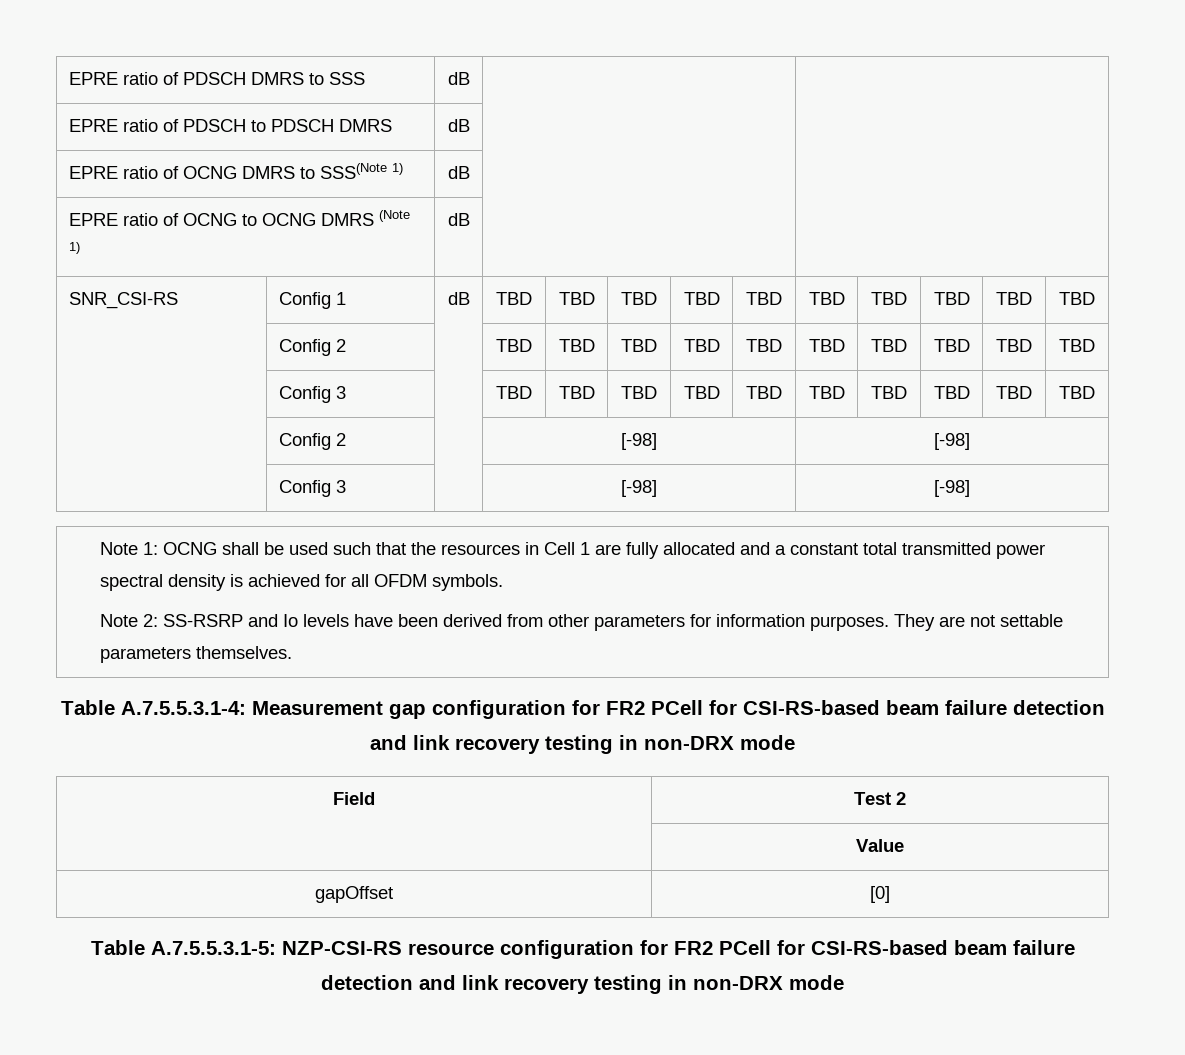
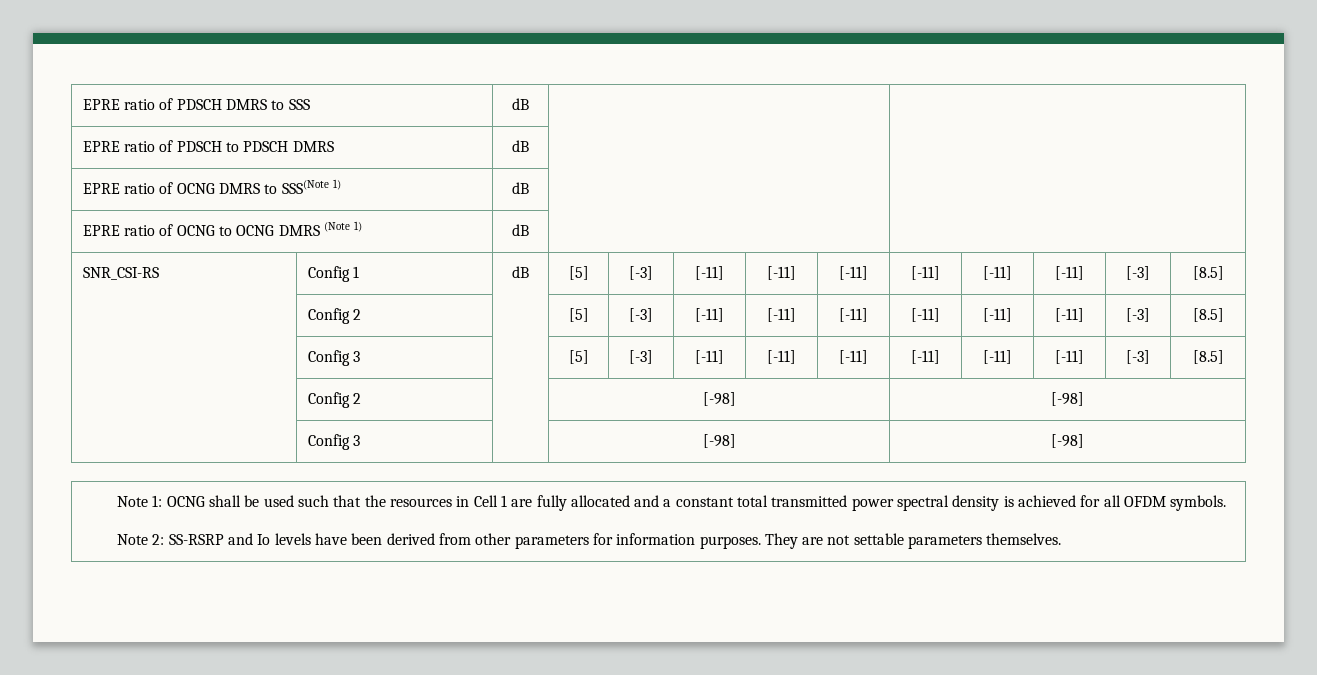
- SNR_CSI-RS | Config 1 | dB | TBD | TBD | TBD | TBD | TBD | TBD | TBD | TBD | TBD | TBD
- | Config 2 | | TBD | TBD | TBD | TBD | TBD | TBD | TBD | TBD | TBD | TBD
- | Config 3 | | TBD | TBD | TBD | TBD | TBD | TBD | TBD | TBD | TBD | TBD
+ SNR_CSI-RS | Config 1 | dB | [5] | [-3] | [-11] | [-11] | [-11] | [-11] | [-11] | [-11] | [-3] | [8.5]
+ | Config 2 | | [5] | [-3] | [-11] | [-11] | [-11] | [-11] | [-11] | [-11] | [-3] | [8.5]
+ | Config 3 | | [5] | [-3] | [-11] | [-11] | [-11] | [-11] | [-11] | [-11] | [-3] | [8.5]
- Table A.7.5.5.3.1-4: Measurement gap configuration for FR2 PCell for CSI-RS-based beam failure detection and link recovery testing in non-DRX mode
- Field | Test 2
- | Value
- gapOffset | [0]
- Table A.7.5.5.3.1-5: NZP-CSI-RS resource configuration for FR2 PCell for CSI-RS-based beam failure detection and link recovery testing in non-DRX mode

